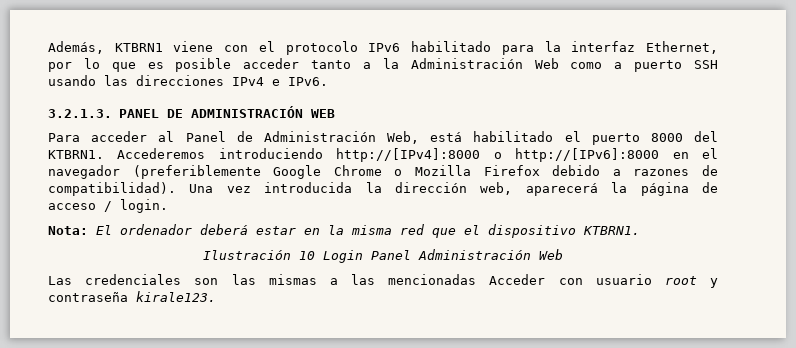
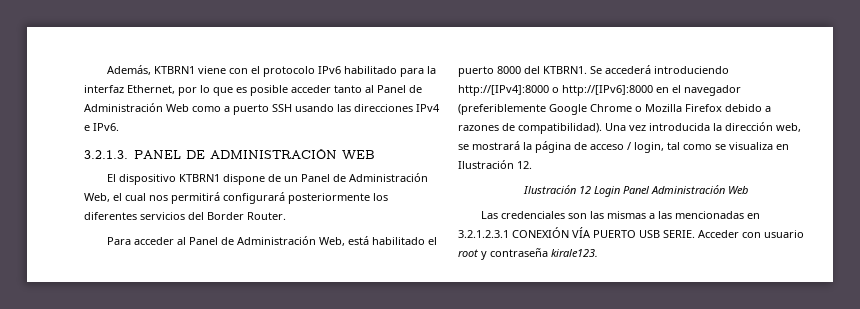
- Además, KTBRN1 viene con el protocolo IPv6 habilitado para la interfaz Ethernet, por lo que es posible acceder tanto a la Administración Web como a puerto SSH usando las direcciones IPv4 e IPv6.
+ Además, KTBRN1 viene con el protocolo IPv6 habilitado para la interfaz Ethernet, por lo que es posible acceder tanto al Panel de Administración Web como a puerto SSH usando las direcciones IPv4 e IPv6.
+ El dispositivo KTBRN1 dispone de un Panel de Administración Web, el cual nos permitirá configurará posteriormente los diferentes servicios del Border Router.
- Accederemos introduciendo http://[IPv4]:8000 o http://[IPv6]:8000 en el navegador (preferiblemente Google Chrome o Mozilla Firefox debido a razones de compatibilidad).
+ Se accederá introduciendo http://[IPv4]:8000 o http://[IPv6]:8000 en el navegador (preferiblemente Google Chrome o Mozilla Firefox debido a razones de compatibilidad).
- Una vez introducida la dirección web, aparecerá la página de acceso / login.
- Nota: El ordenador deberá estar en la misma red que el dispositivo KTBRN1.
- Ilustración 10 Login Panel Administración Web
+ Una vez introducida la dirección web, se mostrará la página de acceso / login, tal como se visualiza en Ilustración 12.
+ Ilustración 12 Login Panel Administración Web
- Las credenciales son las mismas a las mencionadas Acceder con usuario root y contraseña kirale123.
+ Las credenciales son las mismas a las mencionadas en 3.2.1.2.3.1 CONEXIÓN VÍA PUERTO USB SERIE. Acceder con usuario root y contraseña kirale123.

